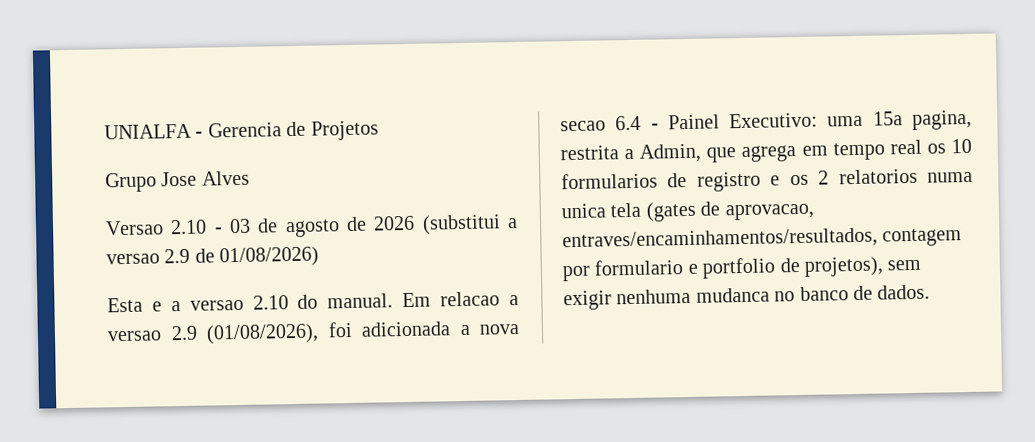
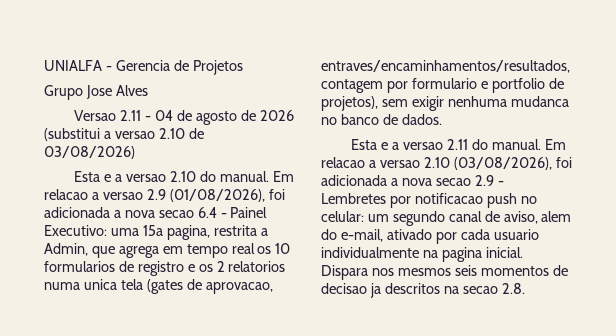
- Versao 2.10 - 03 de agosto de 2026 (substitui a versao 2.9 de 01/08/2026)
+ Versao 2.11 - 04 de agosto de 2026 (substitui a versao 2.10 de 03/08/2026)
+ Esta e a versao 2.11 do manual. Em relacao a versao 2.10 (03/08/2026), foi adicionada a nova secao 2.9 - Lembretes por notificacao push no celular: um segundo canal de aviso, alem do e-mail, ativado por cada usuario individualmente na pagina inicial. Dispara nos mesmos seis momentos de decisao ja descritos na secao 2.8.

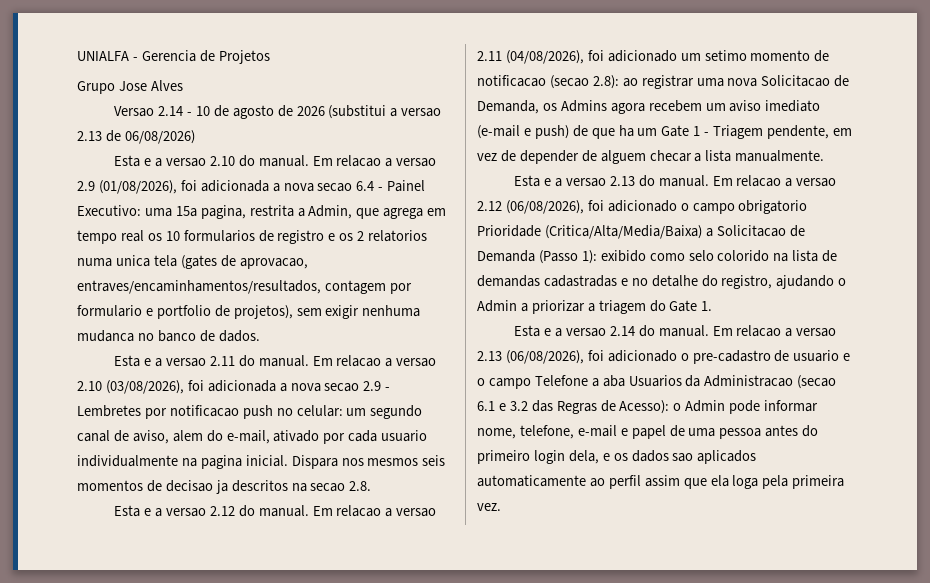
- Versao 2.11 - 04 de agosto de 2026 (substitui a versao 2.10 de 03/08/2026)
+ Versao 2.14 - 10 de agosto de 2026 (substitui a versao 2.13 de 06/08/2026)
+ Esta e a versao 2.12 do manual. Em relacao a versao 2.11 (04/08/2026), foi adicionado um setimo momento de notificacao (secao 2.8): ao registrar uma nova Solicitacao de Demanda, os Admins agora recebem um aviso imediato (e-mail e push) de que ha um Gate 1 - Triagem pendente, em vez de depender de alguem checar a lista manualmente.
+ Esta e a versao 2.13 do manual. Em relacao a versao 2.12 (06/08/2026), foi adicionado o campo obrigatorio Prioridade (Critica/Alta/Media/Baixa) a Solicitacao de Demanda (Passo 1): exibido como selo colorido na lista de demandas cadastradas e no detalhe do registro, ajudando o Admin a priorizar a triagem do Gate 1.
+ Esta e a versao 2.14 do manual. Em relacao a versao 2.13 (06/08/2026), foi adicionado o pre-cadastro de usuario e o campo Telefone a aba Usuarios da Administracao (secao 6.1 e 3.2 das Regras de Acesso): o Admin pode informar nome, telefone, e-mail e papel de uma pessoa antes do primeiro login dela, e os dados sao aplicados automaticamente ao perfil assim que ela loga pela primeira vez.

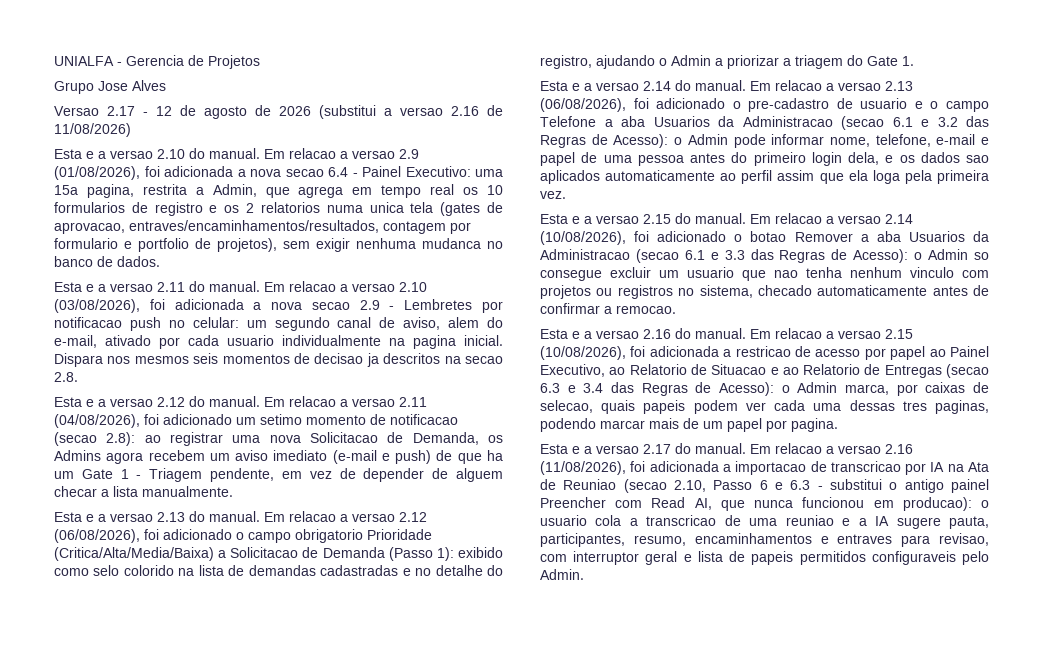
- Versao 2.14 - 10 de agosto de 2026 (substitui a versao 2.13 de 06/08/2026)
+ Versao 2.17 - 12 de agosto de 2026 (substitui a versao 2.16 de 11/08/2026)
+ Esta e a versao 2.15 do manual. Em relacao a versao 2.14 (10/08/2026), foi adicionado o botao Remover a aba Usuarios da Administracao (secao 6.1 e 3.3 das Regras de Acesso): o Admin so consegue excluir um usuario que nao tenha nenhum vinculo com projetos ou registros no sistema, checado automaticamente antes de confirmar a remocao.
+ Esta e a versao 2.16 do manual. Em relacao a versao 2.15 (10/08/2026), foi adicionada a restricao de acesso por papel ao Painel Executivo, ao Relatorio de Situacao e ao Relatorio de Entregas (secao 6.3 e 3.4 das Regras de Acesso): o Admin marca, por caixas de selecao, quais papeis podem ver cada uma dessas tres paginas, podendo marcar mais de um papel por pagina.
+ Esta e a versao 2.17 do manual. Em relacao a versao 2.16 (11/08/2026), foi adicionada a importacao de transcricao por IA na Ata de Reuniao (secao 2.10, Passo 6 e 6.3 - substitui o antigo painel Preencher com Read AI, que nunca funcionou em producao): o usuario cola a transcricao de uma reuniao e a IA sugere pauta, participantes, resumo, encaminhamentos e entraves para revisao, com interruptor geral e lista de papeis permitidos configuraveis pelo Admin.

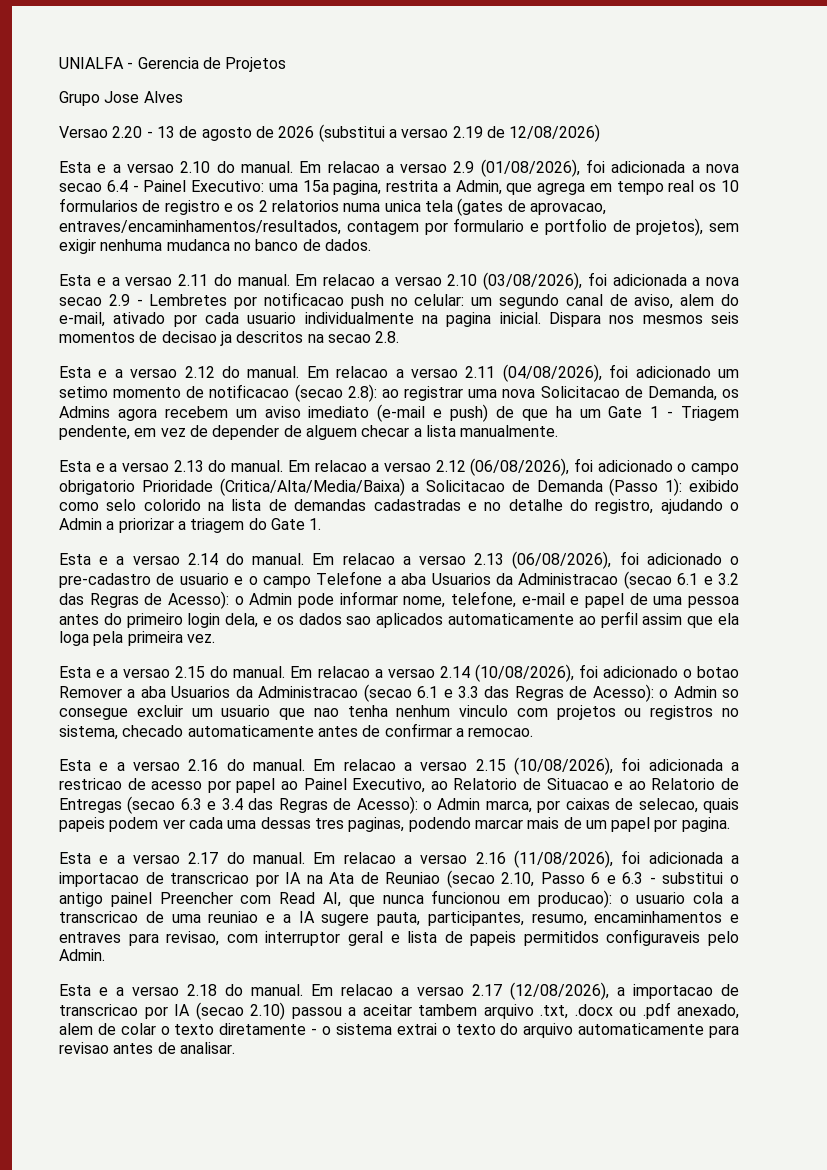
- Versao 2.17 - 12 de agosto de 2026 (substitui a versao 2.16 de 11/08/2026)
+ Versao 2.20 - 13 de agosto de 2026 (substitui a versao 2.19 de 12/08/2026)
+ Esta e a versao 2.18 do manual. Em relacao a versao 2.17 (12/08/2026), a importacao de transcricao por IA (secao 2.10) passou a aceitar tambem arquivo .txt, .docx ou .pdf anexado, alem de colar o texto diretamente - o sistema extrai o texto do arquivo automaticamente para revisao antes de analisar.

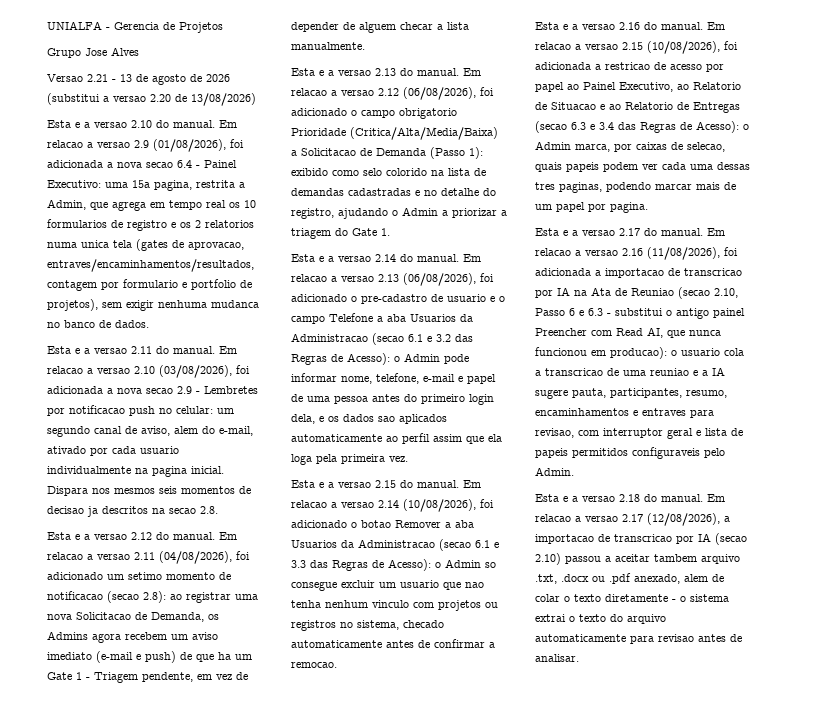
- Versao 2.20 - 13 de agosto de 2026 (substitui a versao 2.19 de 12/08/2026)
+ Versao 2.21 - 13 de agosto de 2026 (substitui a versao 2.20 de 13/08/2026)

